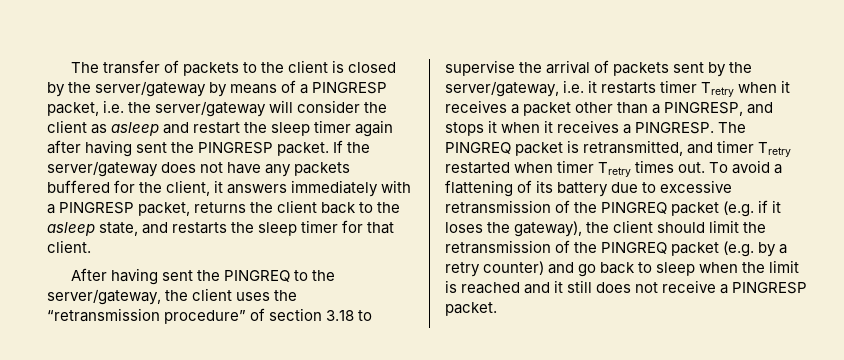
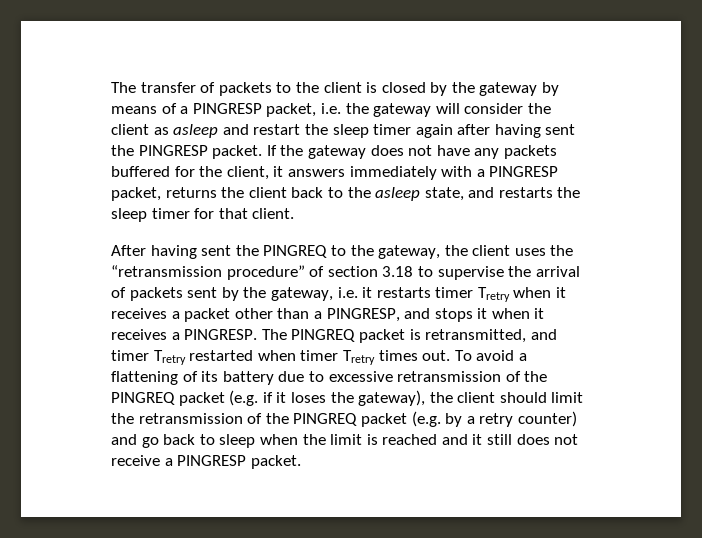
- The transfer of packets to the client is closed by the server/gateway by means of a PINGRESP packet, i.e. the server/gateway will consider the client as asleep and restart the sleep timer again after having sent the PINGRESP packet.
+ The transfer of packets to the client is closed by the gateway by means of a PINGRESP packet, i.e. the gateway will consider the client as asleep and restart the sleep timer again after having sent the PINGRESP packet.
- If the server/gateway does not have any packets buffered for the client, it answers immediately with a PINGRESP packet, returns the client back to the asleep state, and restarts the sleep timer for that client.
+ If the gateway does not have any packets buffered for the client, it answers immediately with a PINGRESP packet, returns the client back to the asleep state, and restarts the sleep timer for that client.
- After having sent the PINGREQ to the server/gateway, the client uses the “retransmission procedure” of section 3.18 to supervise the arrival of packets sent by the server/gateway, i.e. it restarts timer Tretry when it receives a packet other than a PINGRESP, and stops it when it receives a PINGRESP.
+ After having sent the PINGREQ to the gateway, the client uses the “retransmission procedure” of section 3.18 to supervise the arrival of packets sent by the gateway, i.e. it restarts timer Tretry when it receives a packet other than a PINGRESP, and stops it when it receives a PINGRESP.

